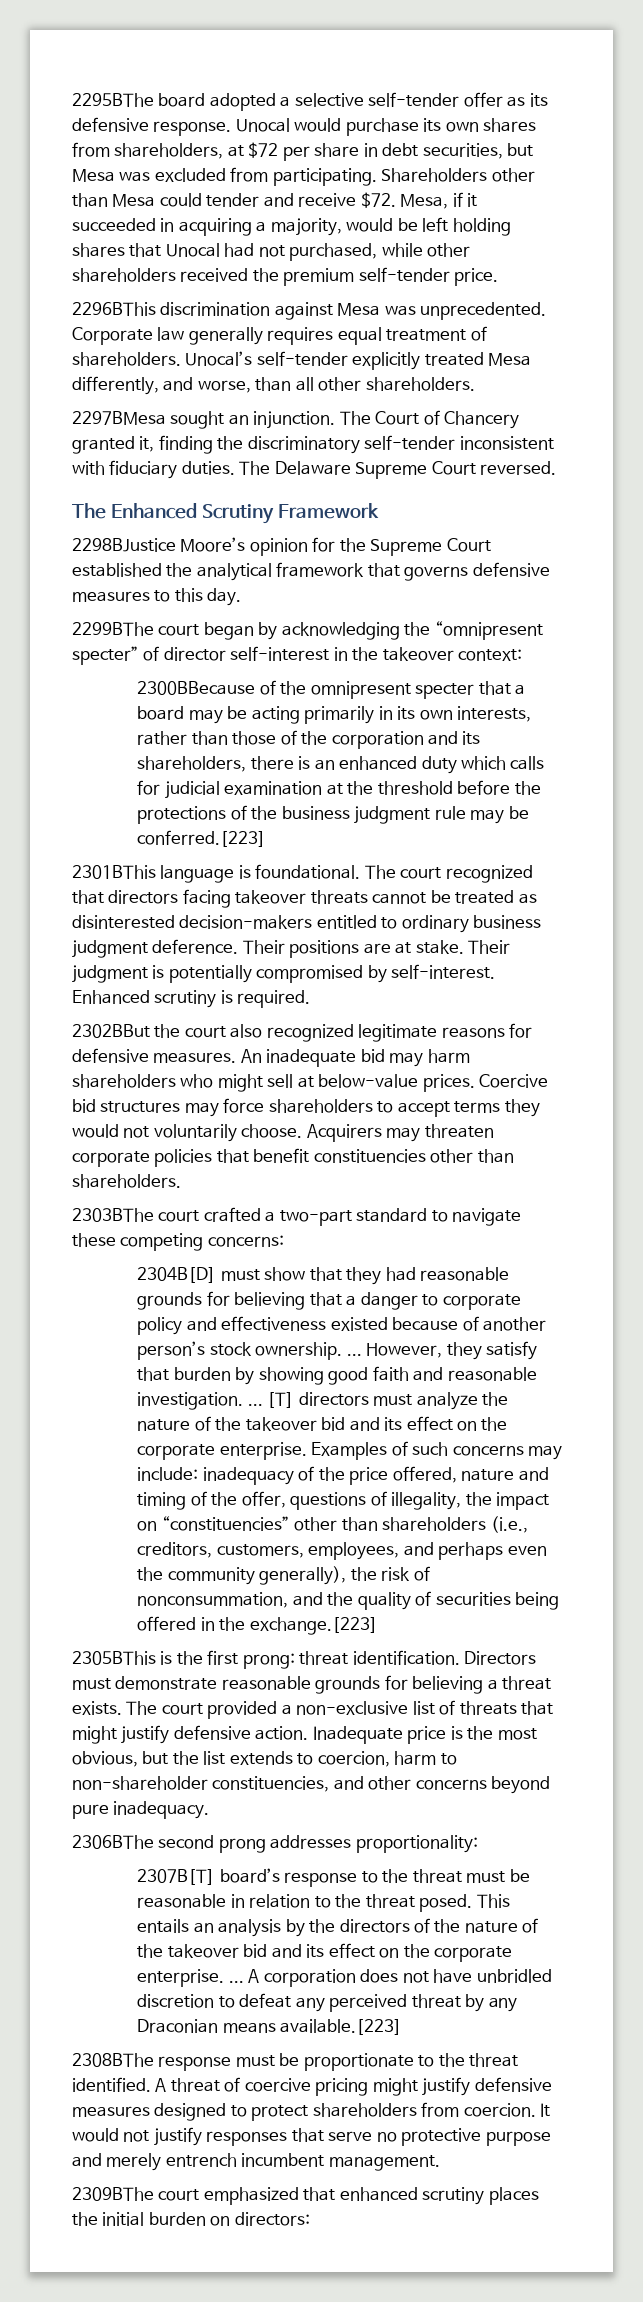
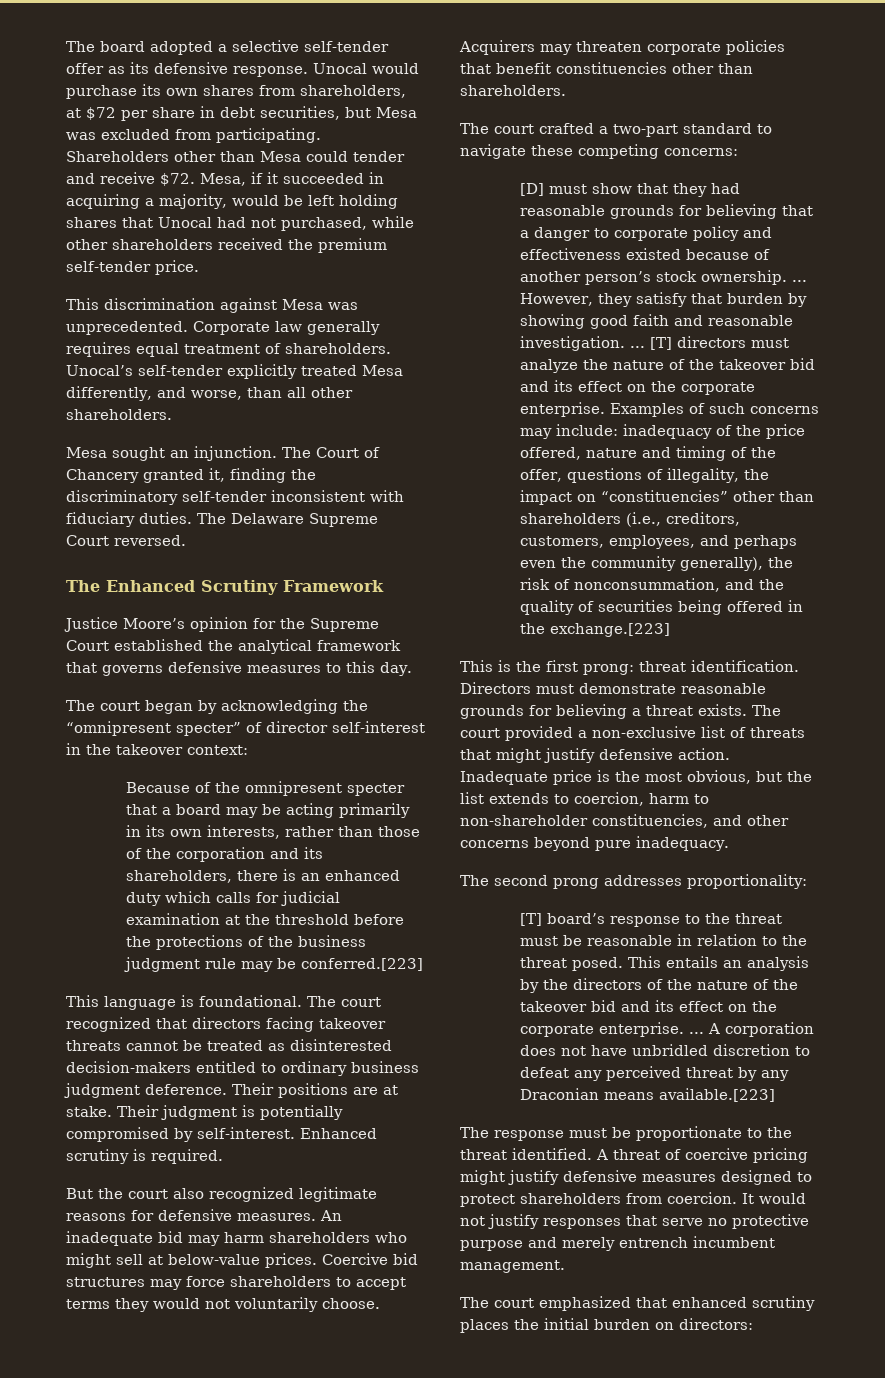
- 2295BThe board adopted a selective self-tender offer as its defensive response.
+ The board adopted a selective self-tender offer as its defensive response.
- 2296BThis discrimination against Mesa was unprecedented.
+ This discrimination against Mesa was unprecedented.
- 2297BMesa sought an injunction.
+ Mesa sought an injunction.
- 2298BJustice Moore’s opinion for the Supreme Court established the analytical framework that governs defensive measures to this day.
+ Justice Moore’s opinion for the Supreme Court established the analytical framework that governs defensive measures to this day.
- 2299BThe court began by acknowledging the “omnipresent specter” of director self-interest in the takeover context:
+ The court began by acknowledging the “omnipresent specter” of director self-interest in the takeover context:
- 2300BBecause of the omnipresent specter that a board may be acting primarily in its own interests, rather than those of the corporation and its shareholders, there is an enhanced duty which calls for judicial examination at the threshold before the protections of the business judgment rule may be conferred.[223]
+ Because of the omnipresent specter that a board may be acting primarily in its own interests, rather than those of the corporation and its shareholders, there is an enhanced duty which calls for judicial examination at the threshold before the protections of the business judgment rule may be conferred.[223]
- 2301BThis language is foundational.
+ This language is foundational.
- 2302BBut the court also recognized legitimate reasons for defensive measures.
+ But the court also recognized legitimate reasons for defensive measures.
- 2303BThe court crafted a two-part standard to navigate these competing concerns:
+ The court crafted a two-part standard to navigate these competing concerns:
- 2304B[D] must show that they had reasonable grounds for believing that a danger to corporate policy and effectiveness existed because of another person’s stock ownership. ...
+ [D] must show that they had reasonable grounds for believing that a danger to corporate policy and effectiveness existed because of another person’s stock ownership. ...
- 2305BThis is the first prong: threat identification.
+ This is the first prong: threat identification.
- 2306BThe second prong addresses proportionality:
+ The second prong addresses proportionality:
- 2307B[T] board’s response to the threat must be reasonable in relation to the threat posed.
+ [T] board’s response to the threat must be reasonable in relation to the threat posed.
- 2308BThe response must be proportionate to the threat identified.
+ The response must be proportionate to the threat identified.
- 2309BThe court emphasized that enhanced scrutiny places the initial burden on directors:
+ The court emphasized that enhanced scrutiny places the initial burden on directors:

